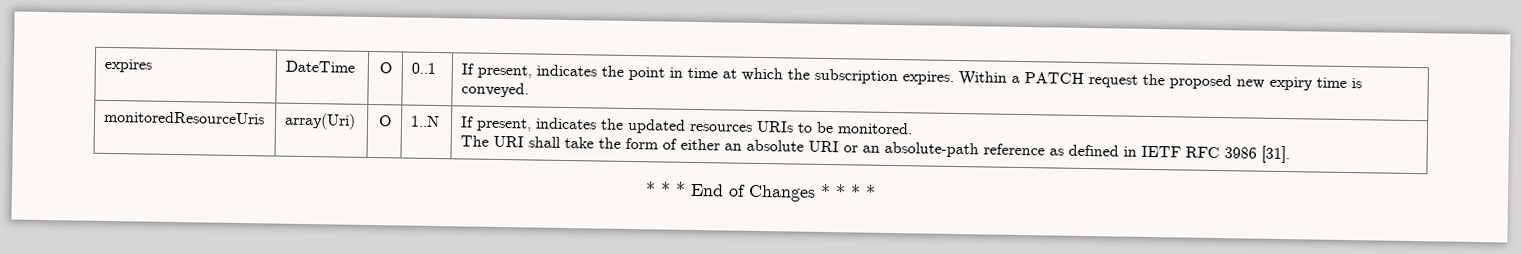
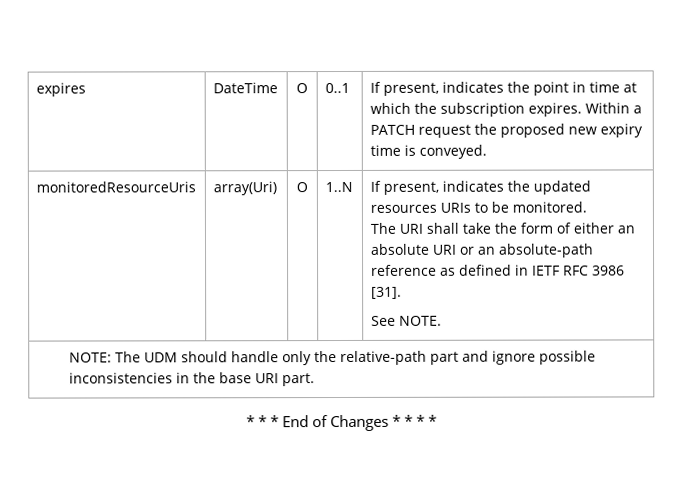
  monitoredResourceUris | array(Uri) | O | 1..N | If present, indicates the updated resources URIs to be monitored.
  The URI shall take the form of either an absolute URI or an absolute-path reference as defined in IETF RFC 3986 [31].
+ See NOTE.
+ NOTE: The UDM should handle only the relative-path part and ignore possible inconsistencies in the base URI part.

